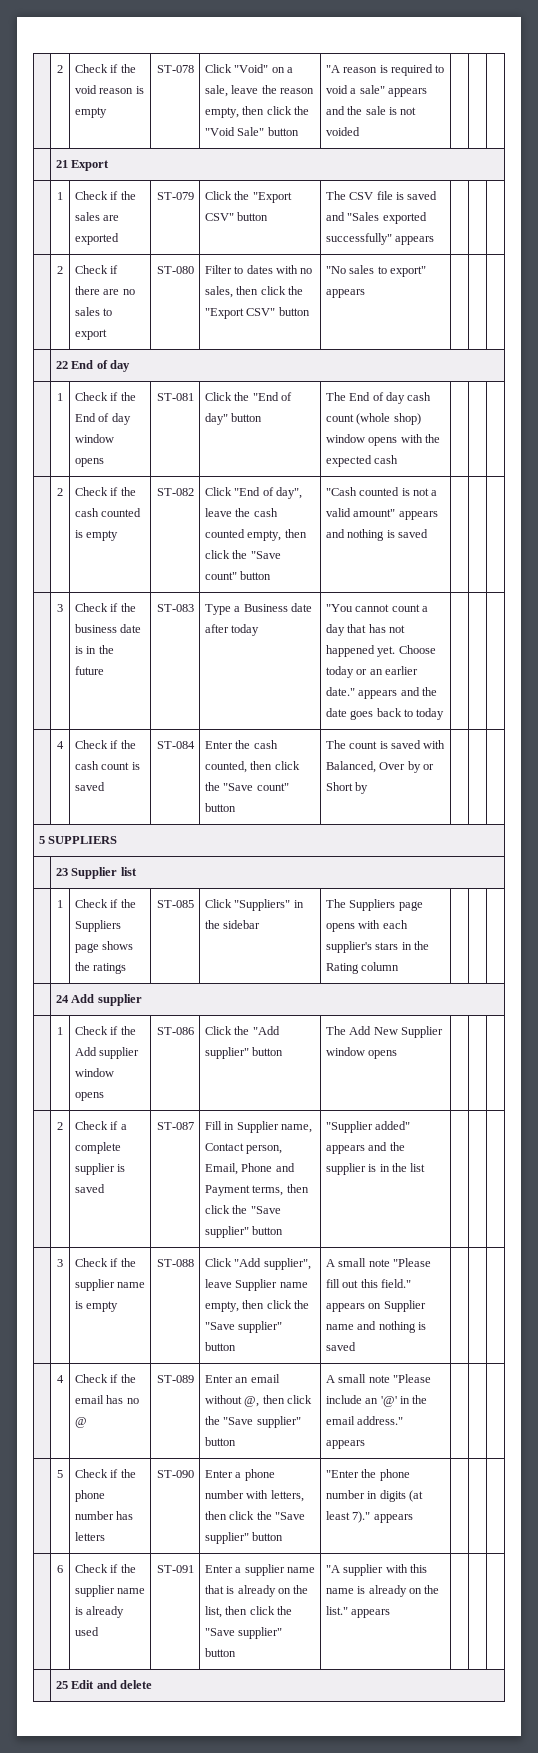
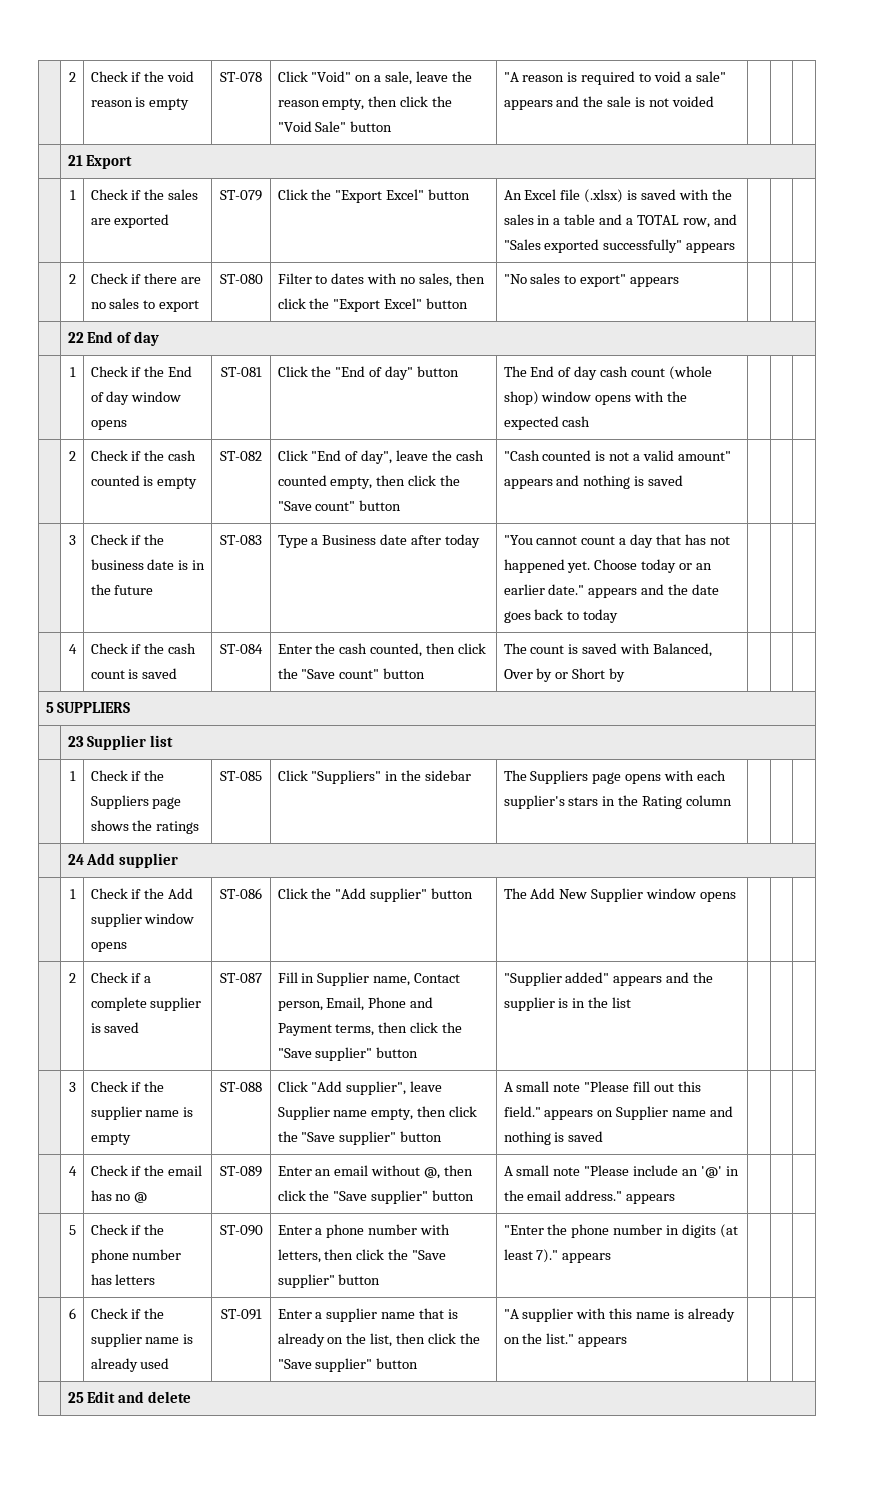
- | 1 | Check if the sales are exported | ST-079 | Click the "Export CSV" button | The CSV file is saved and "Sales exported successfully" appears | | |
+ | 1 | Check if the sales are exported | ST-079 | Click the "Export Excel" button | An Excel file (.xlsx) is saved with the sales in a table and a TOTAL row, and "Sales exported successfully" appears | | |
- | 2 | Check if there are no sales to export | ST-080 | Filter to dates with no sales, then click the "Export CSV" button | "No sales to export" appears | | |
+ | 2 | Check if there are no sales to export | ST-080 | Filter to dates with no sales, then click the "Export Excel" button | "No sales to export" appears | | |

